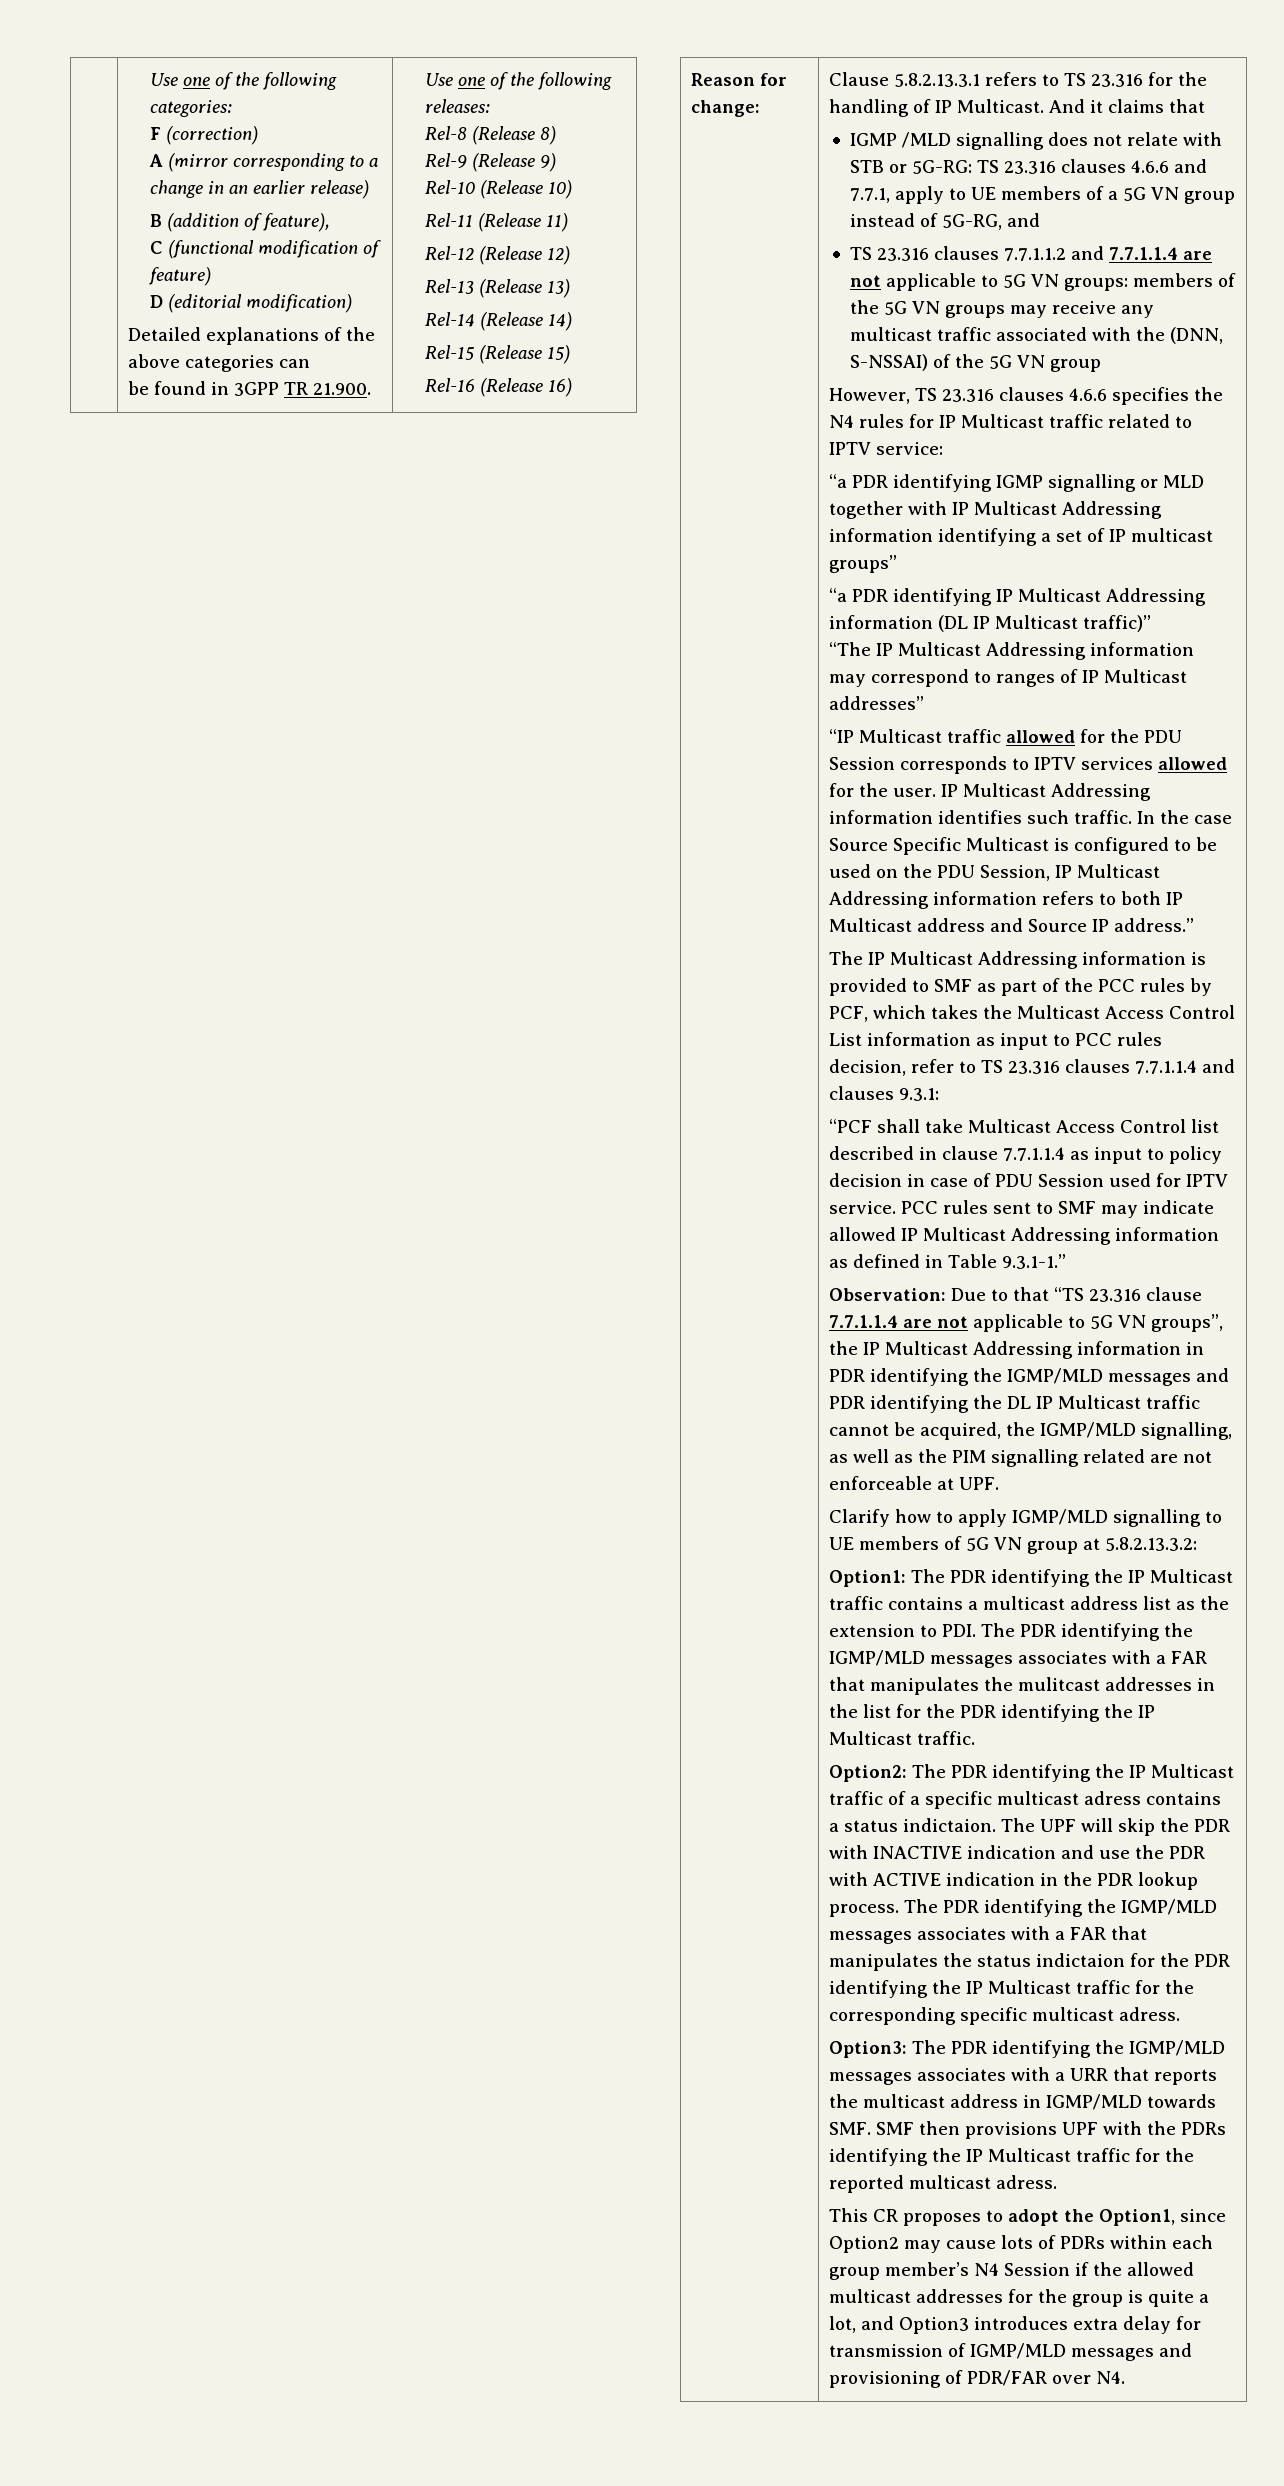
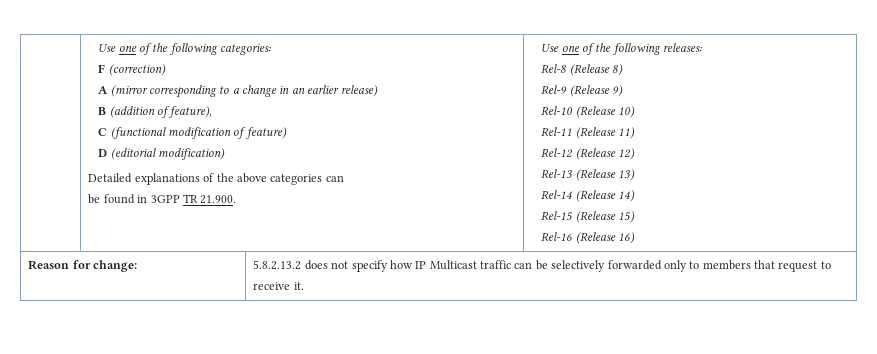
- Clause 5.8.2.13.3.1 refers to TS 23.316 for the handling of IP Multicast. And it claims that
- IGMP /MLD signalling does not relate with STB or 5G-RG: TS 23.316 clauses 4.6.6 and 7.7.1, apply to UE members of a 5G VN group instead of 5G-RG, and
- TS 23.316 clauses 7.7.1.1.2 and 7.7.1.1.4 are not applicable to 5G VN groups: members of the 5G VN groups may receive any multicast traffic associated with the (DNN, S-NSSAI) of the 5G VN group
- However, TS 23.316 clauses 4.6.6 specifies the N4 rules for IP Multicast traffic related to IPTV service:
- “a PDR identifying IGMP signalling or MLD together with IP Multicast Addressing information identifying a set of IP multicast groups”
- “a PDR identifying IP Multicast Addressing information (DL IP Multicast traffic)”
- “The IP Multicast Addressing information may correspond to ranges of IP Multicast addresses”
- “IP Multicast traffic allowed for the PDU Session corresponds to IPTV services allowed for the user. IP Multicast Addressing information identifies such traffic. In the case Source Specific Multicast is configured to be used on the PDU Session, IP Multicast Addressing information refers to both IP Multicast address and Source IP address.”
- The IP Multicast Addressing information is provided to SMF as part of the PCC rules by PCF, which takes the Multicast Access Control List information as input to PCC rules decision, refer to TS 23.316 clauses 7.7.1.1.4 and clauses 9.3.1:
- “PCF shall take Multicast Access Control list described in clause 7.7.1.1.4 as input to policy decision in case of PDU Session used for IPTV service. PCC rules sent to SMF may indicate allowed IP Multicast Addressing information as defined in Table 9.3.1-1.”
- Observation: Due to that “TS 23.316 clause 7.7.1.1.4 are not applicable to 5G VN groups”, the IP Multicast Addressing information in PDR identifying the IGMP/MLD messages and PDR identifying the DL IP Multicast traffic cannot be acquired, the IGMP/MLD signalling, as well as the PIM signalling related are not enforceable at UPF.
- Clarify how to apply IGMP/MLD signalling to UE members of 5G VN group at 5.8.2.13.3.2:
- Option1: The PDR identifying the IP Multicast traffic contains a multicast address list as the extension to PDI. The PDR identifying the IGMP/MLD messages associates with a FAR that manipulates the mulitcast addresses in the list for the PDR identifying the IP Multicast traffic.
- Option2: The PDR identifying the IP Multicast traffic of a specific multicast adress contains a status indictaion. The UPF will skip the PDR with INACTIVE indication and use the PDR with ACTIVE indication in the PDR lookup process. The PDR identifying the IGMP/MLD messages associates with a FAR that manipulates the status indictaion for the PDR identifying the IP Multicast traffic for the corresponding specific multicast adress.
- Option3: The PDR identifying the IGMP/MLD messages associates with a URR that reports the multicast address in IGMP/MLD towards SMF. SMF then provisions UPF with the PDRs identifying the IP Multicast traffic for the reported multicast adress.
- This CR proposes to adopt the Option1, since Option2 may cause lots of PDRs within each group member’s N4 Session if the allowed multicast addresses for the group is quite a lot, and Option3 introduces extra delay for transmission of IGMP/MLD messages and provisioning of PDR/FAR over N4.
+ 5.8.2.13.2 does not specify how IP Multicast traffic can be selectively forwarded only to members that request to receive it.

